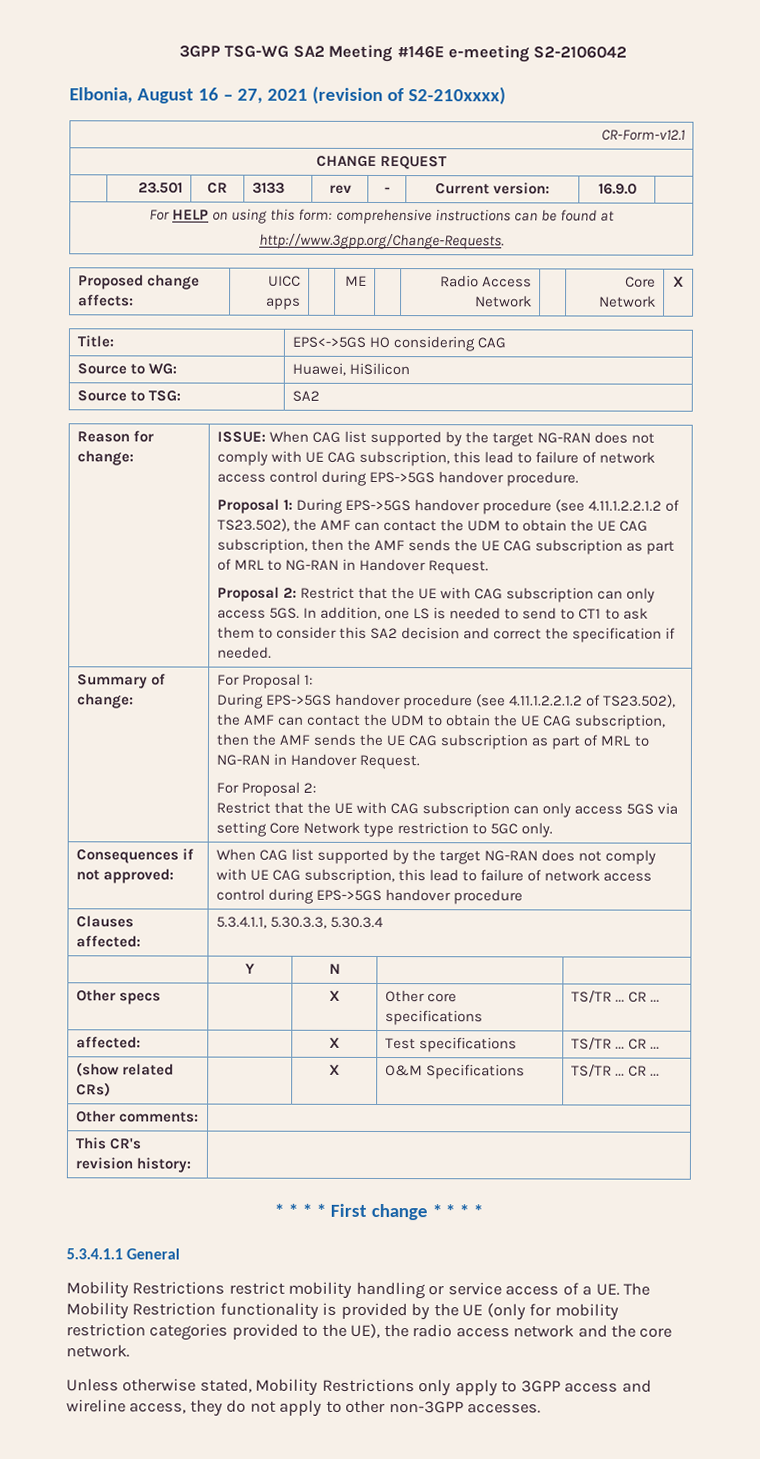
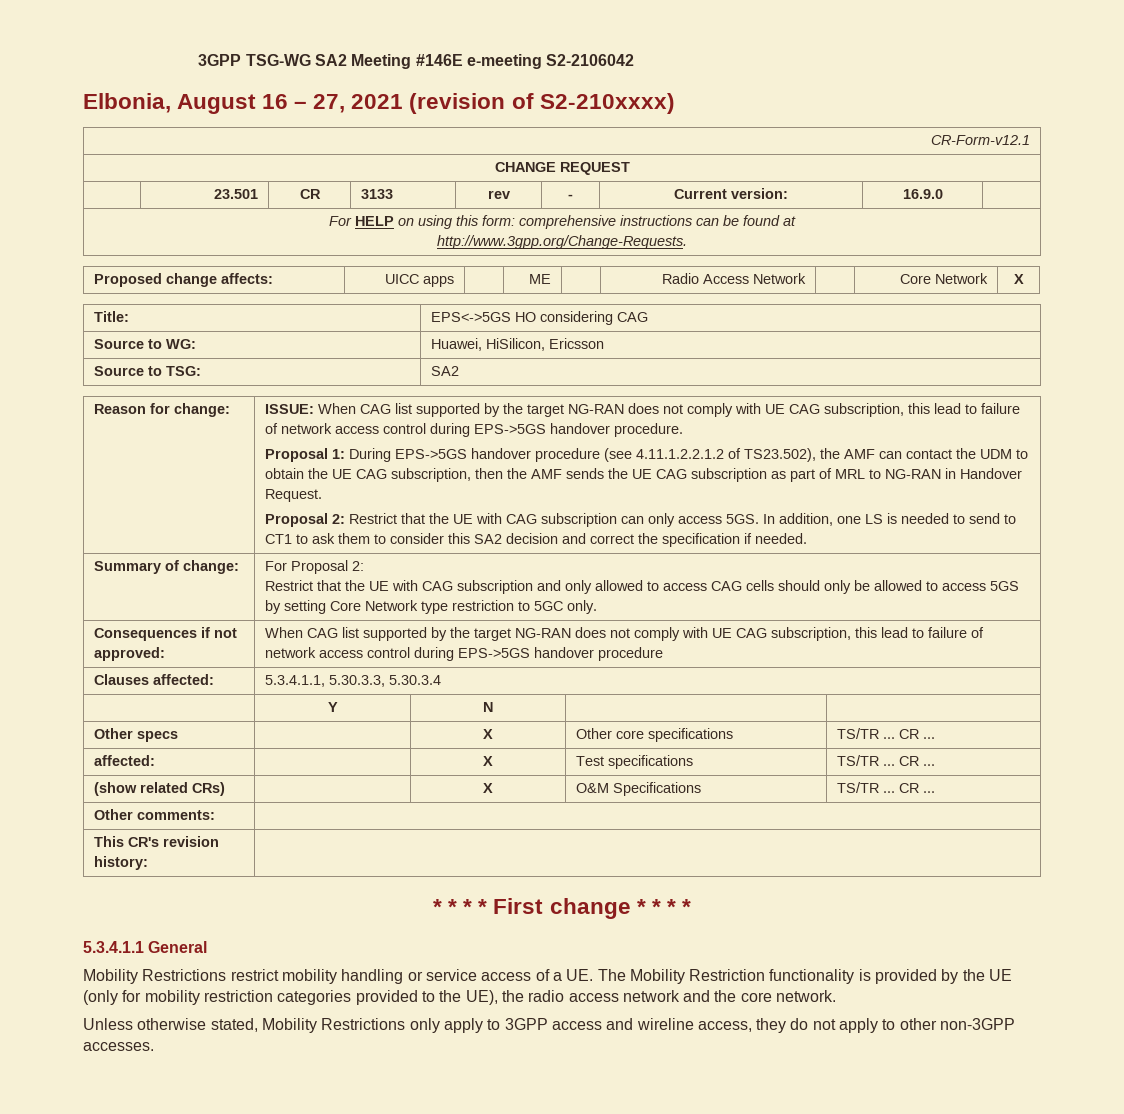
- Source to WG: | Huawei, HiSilicon
+ Source to WG: | Huawei, HiSilicon, Ericsson
- For Proposal 1:
- During EPS->5GS handover procedure (see 4.11.1.2.2.1.2 of TS23.502), the AMF can contact the UDM to obtain the UE CAG subscription, then the AMF sends the UE CAG subscription as part of MRL to NG-RAN in Handover Request.
- Restrict that the UE with CAG subscription can only access 5GS via setting Core Network type restriction to 5GC only.
+ Restrict that the UE with CAG subscription and only allowed to access CAG cells should only be allowed to access 5GS by setting Core Network type restriction to 5GC only.

